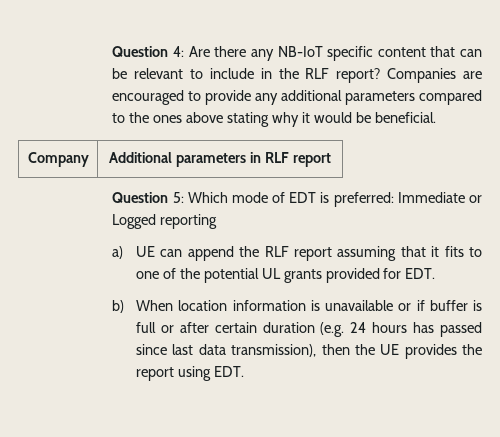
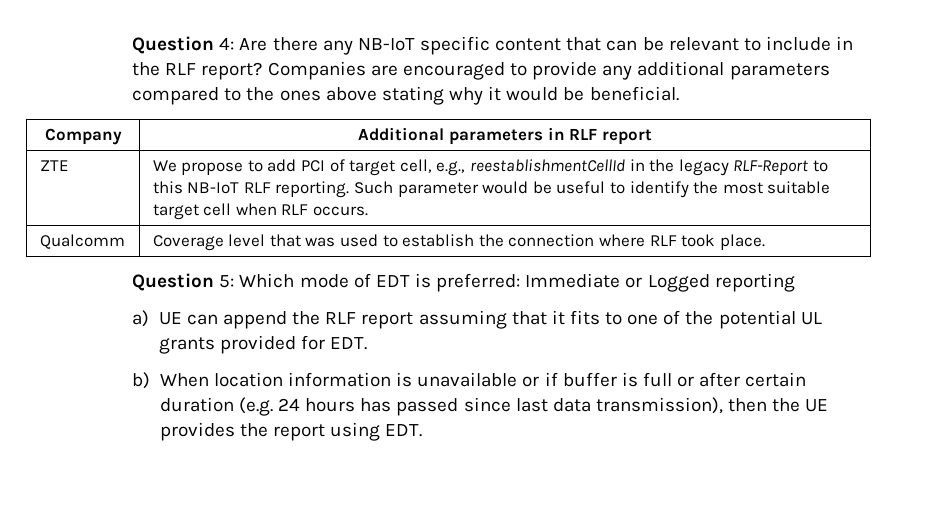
+ ZTE | We propose to add PCI of target cell, e.g., reestablishmentCellId in the legacy RLF-Report to this NB-IoT RLF reporting. Such parameter would be useful to identify the most suitable target cell when RLF occurs.
+ Qualcomm | Coverage level that was used to establish the connection where RLF took place.

